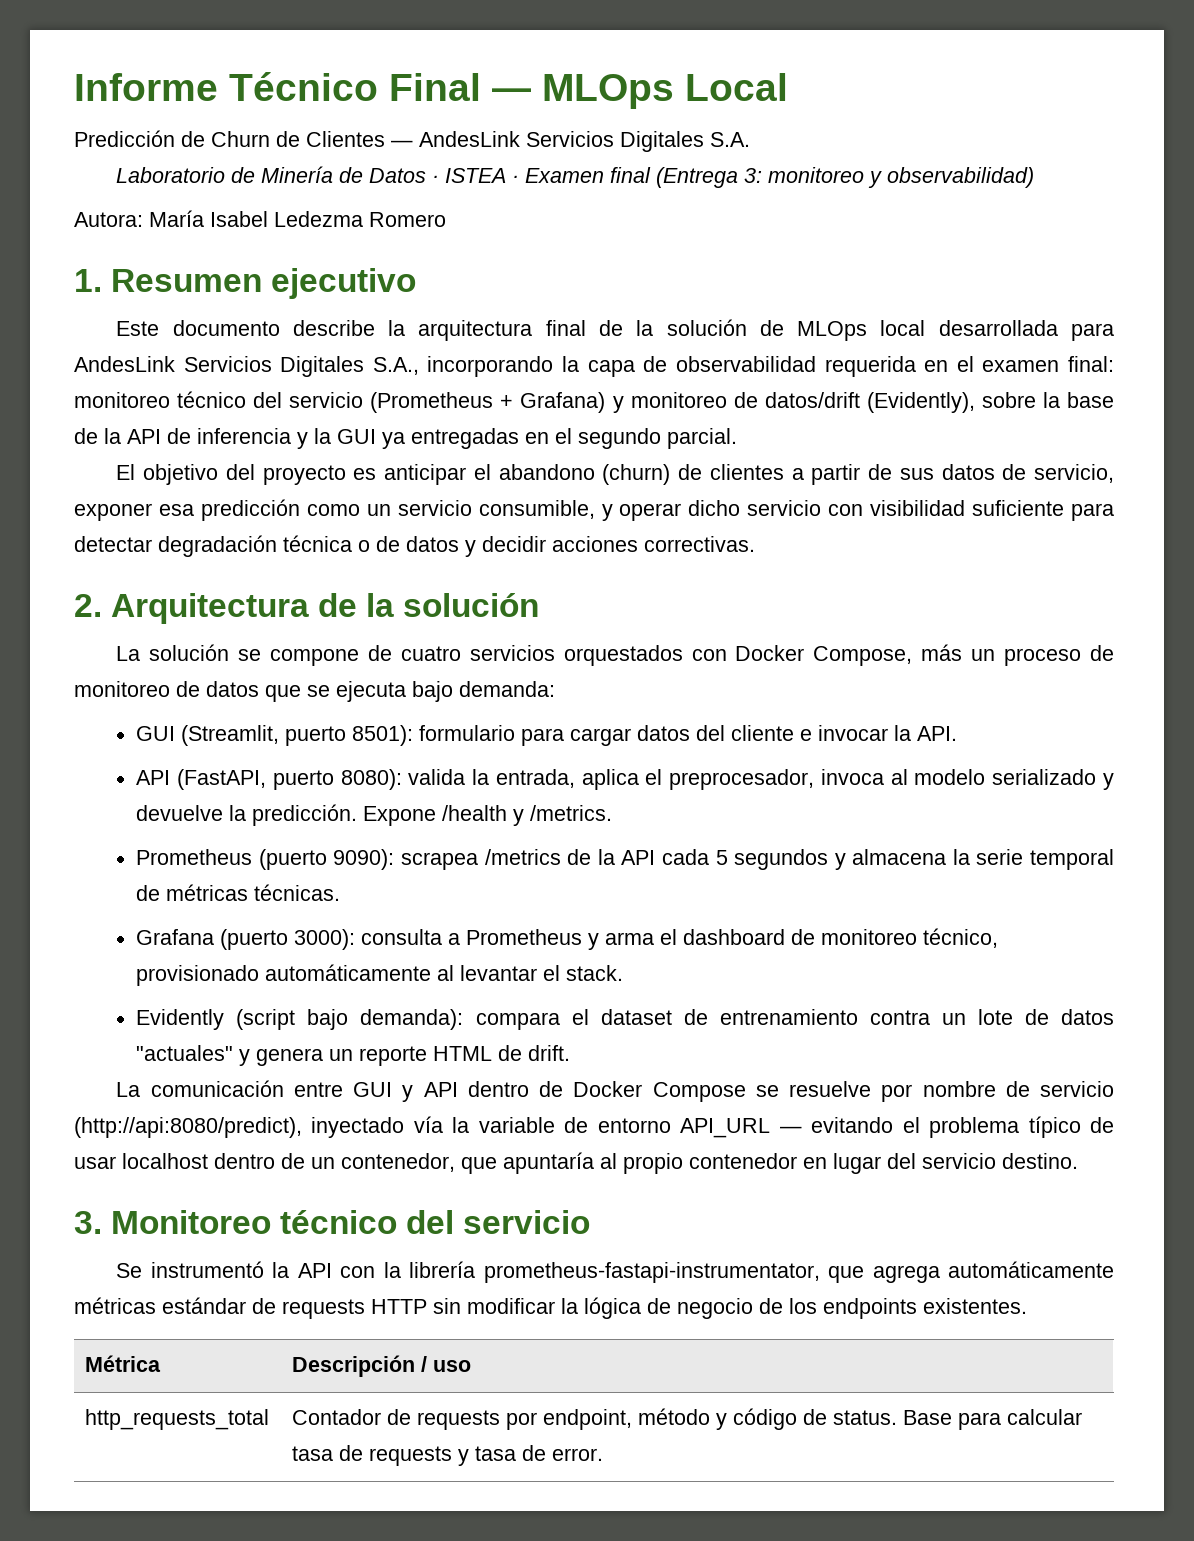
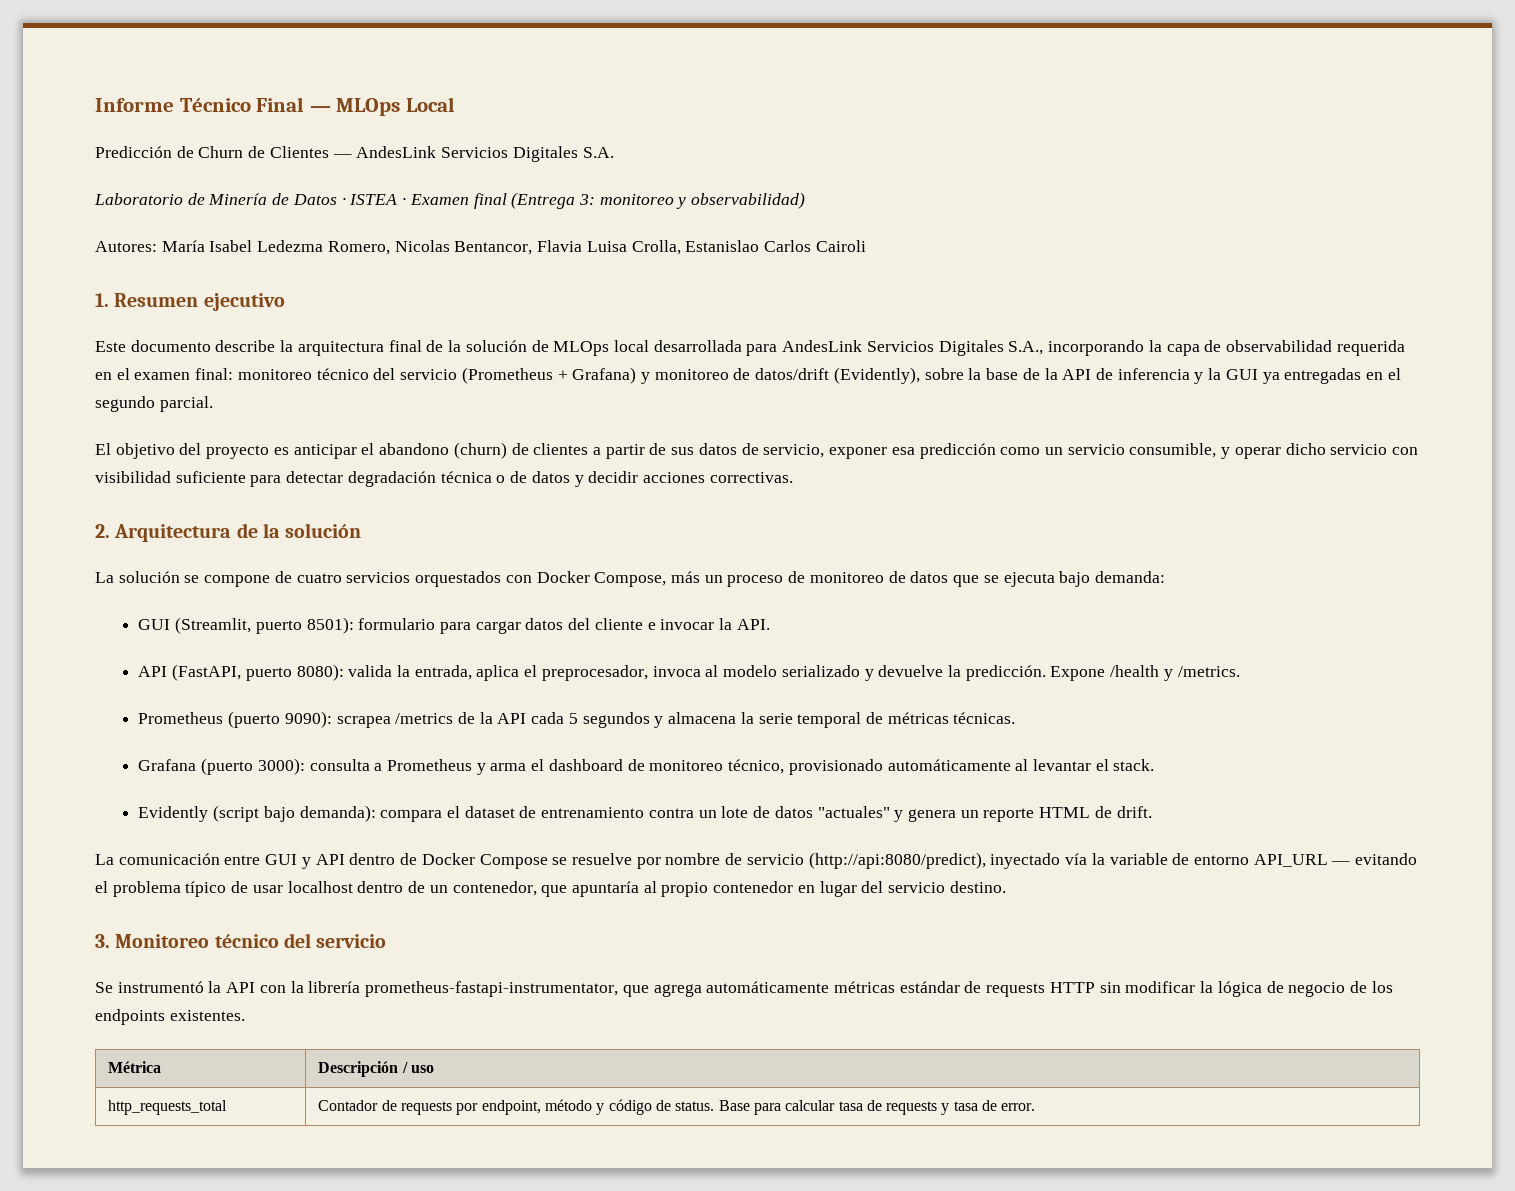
- Autora: María Isabel Ledezma Romero
+ Autores: María Isabel Ledezma Romero, Nicolas Bentancor, Flavia Luisa Crolla, Estanislao Carlos Cairoli

